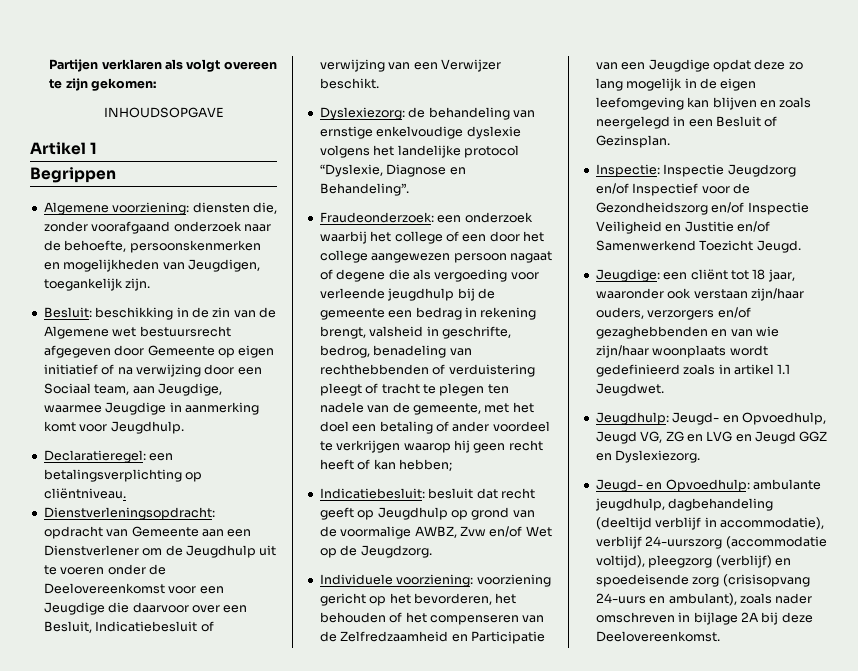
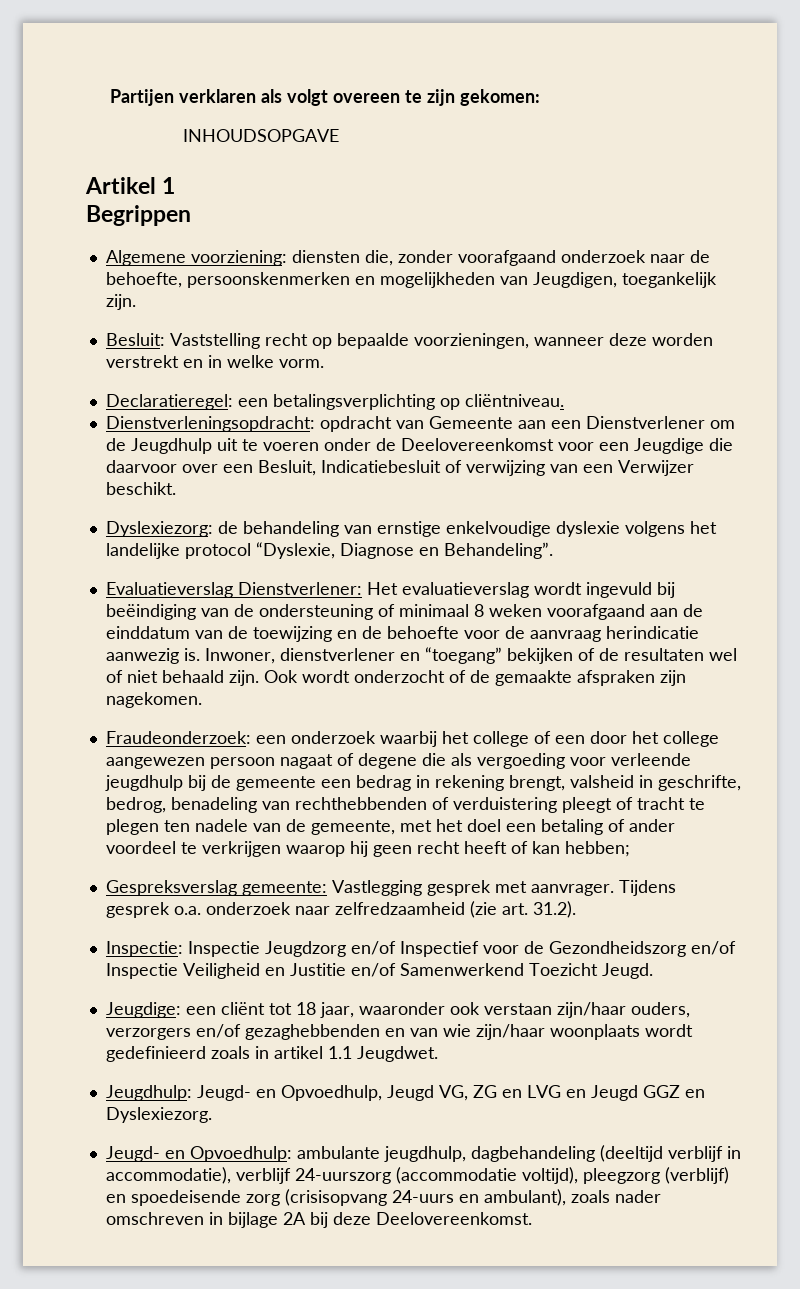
- Besluit: beschikking in de zin van de Algemene wet bestuursrecht afgegeven door Gemeente op eigen initiatief of na verwijzing door een Sociaal team, aan Jeugdige, waarmee Jeugdige in aanmerking komt voor Jeugdhulp.
+ Besluit: Vaststelling recht op bepaalde voorzieningen, wanneer deze worden verstrekt en in welke vorm.
+ Evaluatieverslag Dienstverlener: Het evaluatieverslag wordt ingevuld bij beëindiging van de ondersteuning of minimaal 8 weken voorafgaand aan de einddatum van de toewijzing en de behoefte voor de aanvraag herindicatie aanwezig is. Inwoner, dienstverlener en “toegang” bekijken of de resultaten wel of niet behaald zijn. Ook wordt onderzocht of de gemaakte afspraken zijn nagekomen.
- Indicatiebesluit: besluit dat recht geeft op Jeugdhulp op grond van de voormalige AWBZ, Zvw en/of Wet op de Jeugdzorg.
- Individuele voorziening: voorziening gericht op het bevorderen, het behouden of het compenseren van de Zelfredzaamheid en Participatie van een Jeugdige opdat deze zo lang mogelijk in de eigen leefomgeving kan blijven en zoals neergelegd in een Besluit of Gezinsplan.
+ Gespreksverslag gemeente: Vastlegging gesprek met aanvrager. Tijdens gesprek o.a. onderzoek naar zelfredzaamheid (zie art. 31.2).

